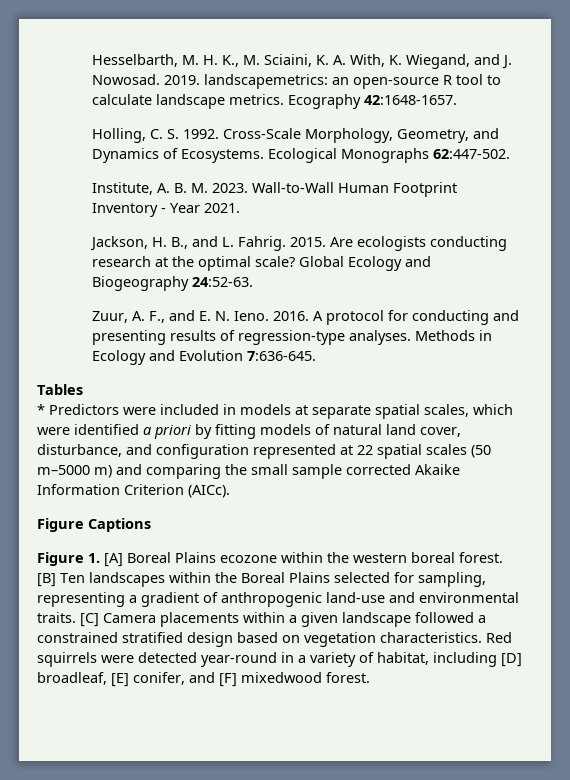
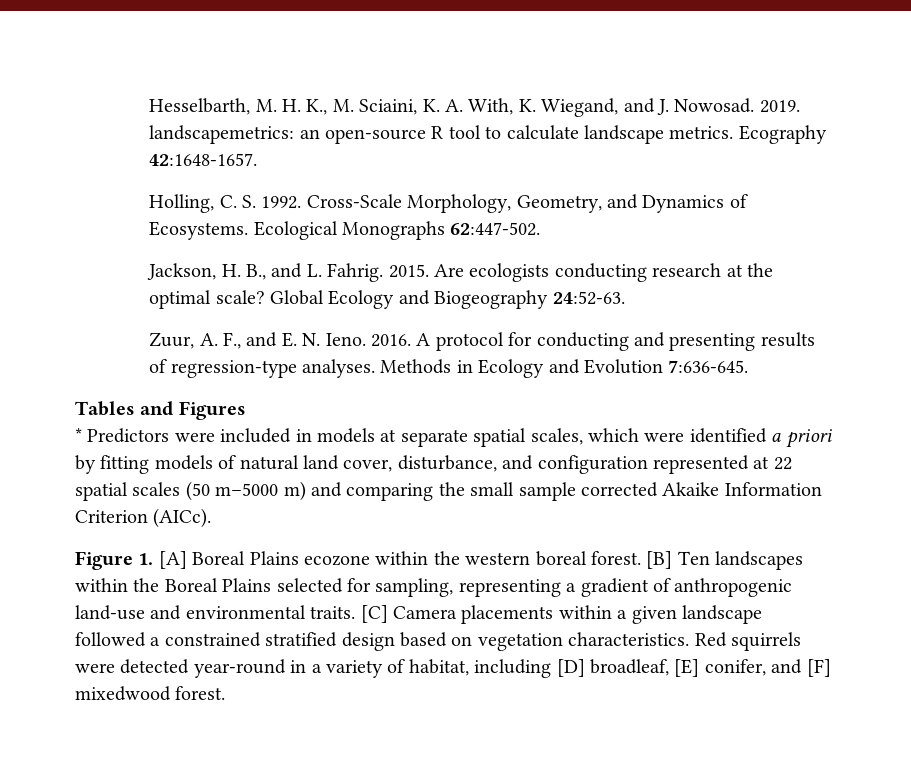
- Institute, A. B. M. 2023. Wall-to-Wall Human Footprint Inventory - Year 2021.
- Tables
+ Tables and Figures
- Figure Captions

